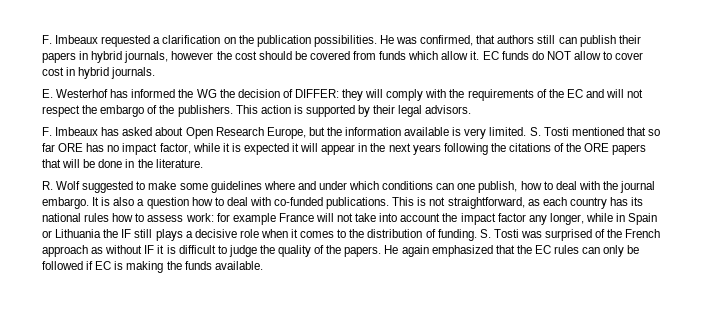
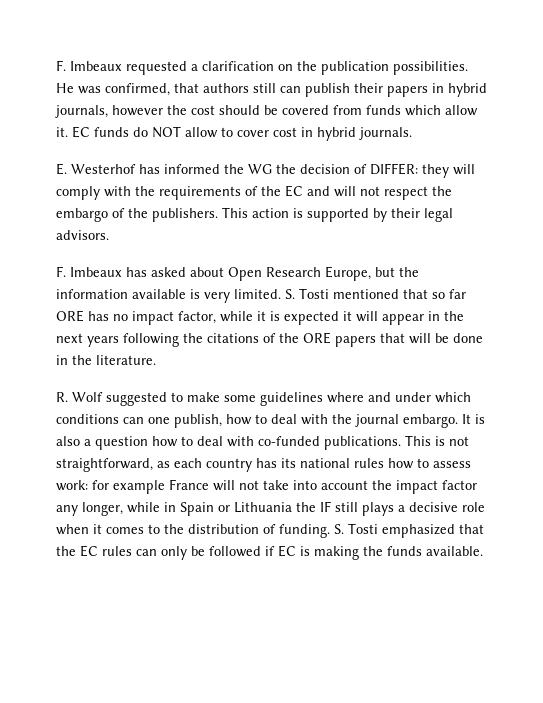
- S. Tosti was surprised of the French approach as without IF it is difficult to judge the quality of the papers. He again emphasized that the EC rules can only be followed if EC is making the funds available.
+ S. Tosti emphasized that the EC rules can only be followed if EC is making the funds available.

